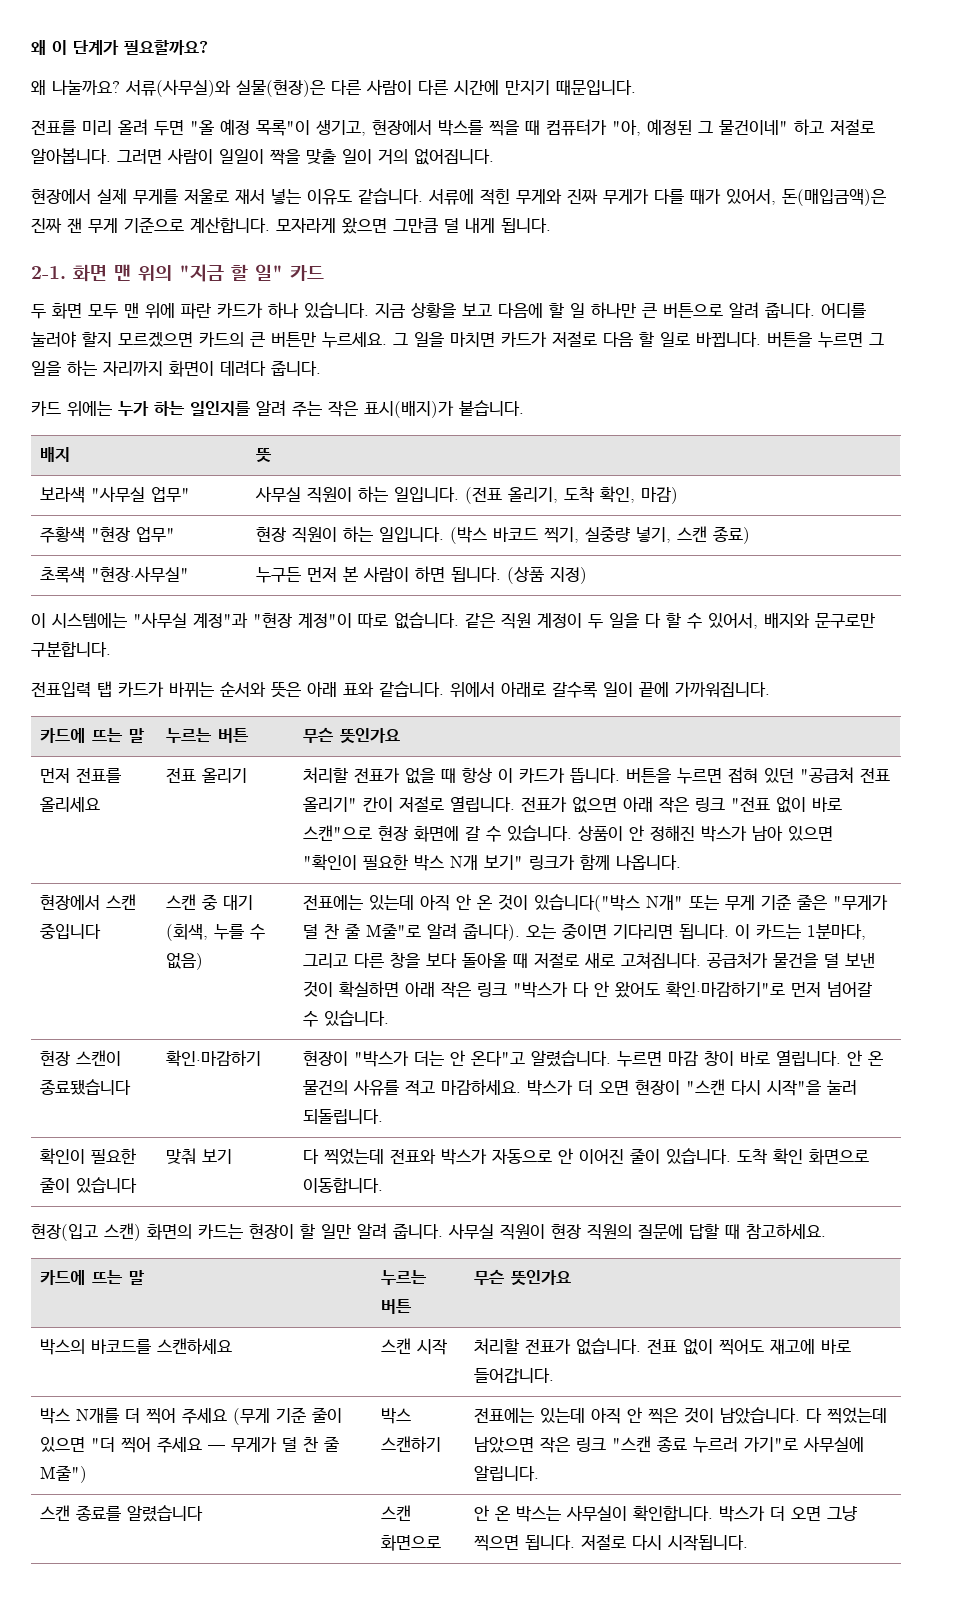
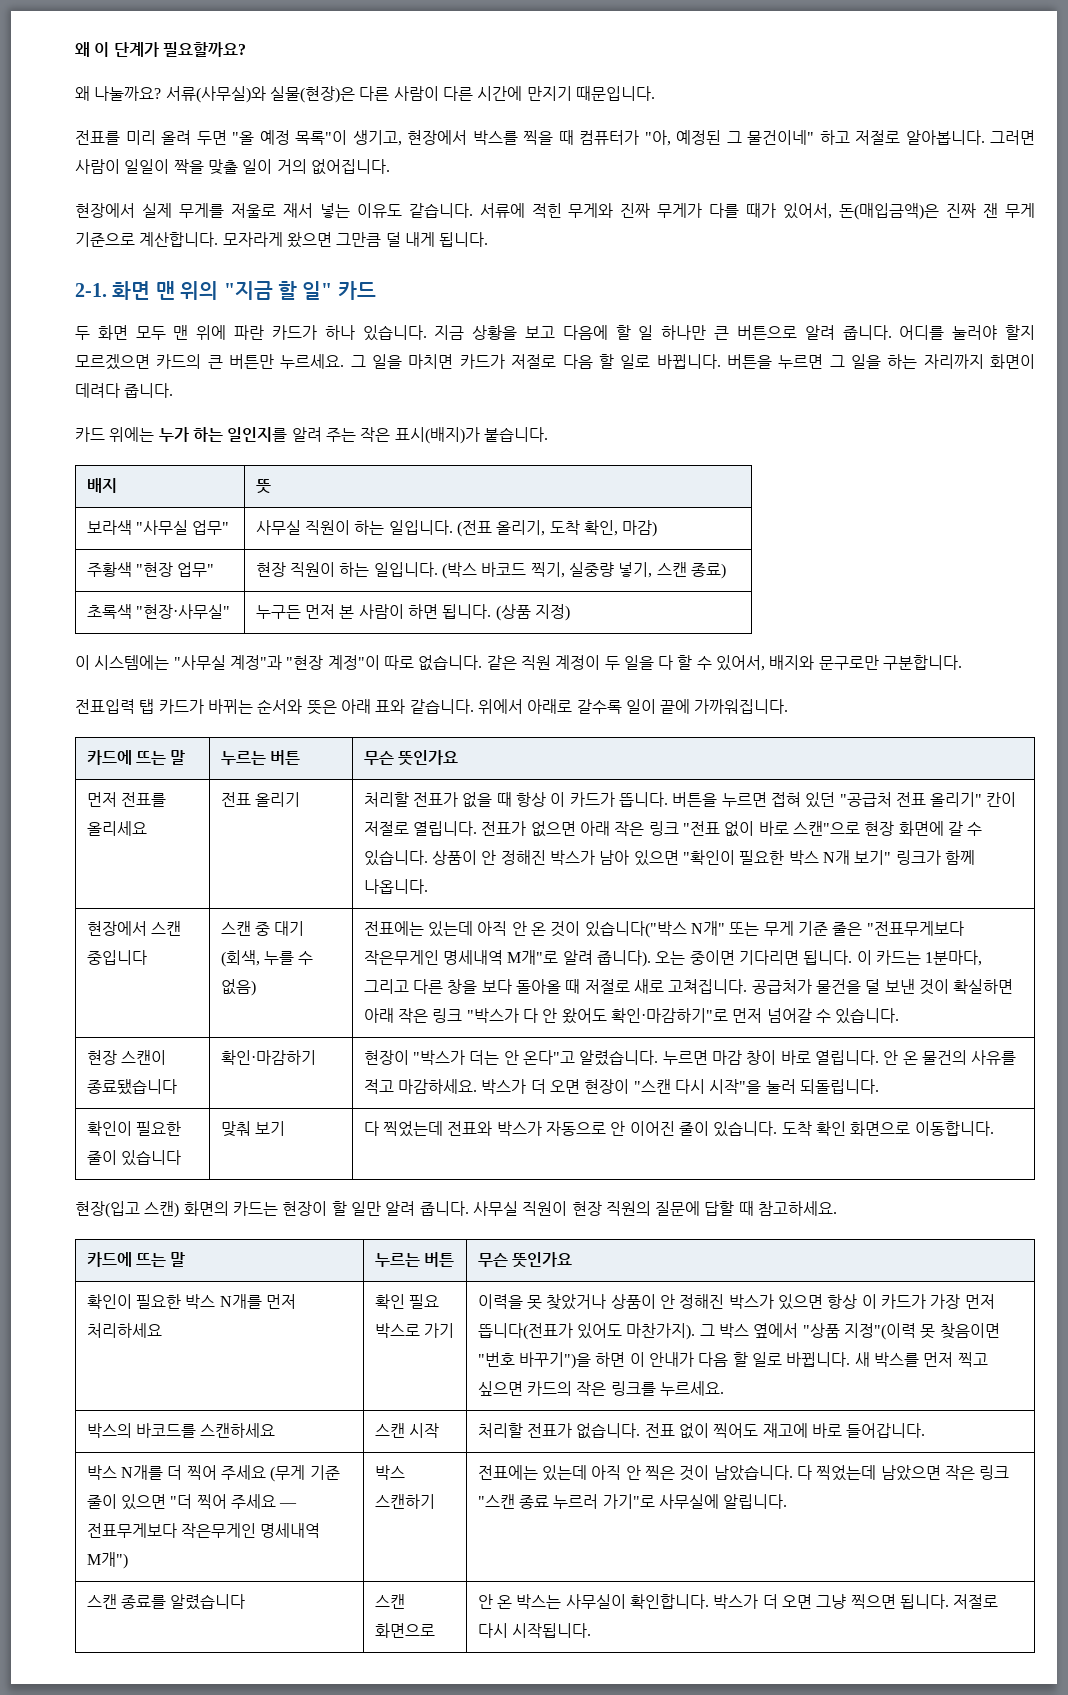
- 전표에는 있는데 아직 안 온 것이 있습니다("박스 N개" 또는 무게 기준 줄은 "무게가 덜 찬 줄 M줄"로 알려 줍니다).
+ 전표에는 있는데 아직 안 온 것이 있습니다("박스 N개" 또는 무게 기준 줄은 "전표무게보다 작은무게인 명세내역 M개"로 알려 줍니다).
+ 확인이 필요한 박스 N개를 먼저 처리하세요 | 확인 필요 박스로 가기 | 이력을 못 찾았거나 상품이 안 정해진 박스가 있으면 항상 이 카드가 가장 먼저 뜹니다(전표가 있어도 마찬가지). 그 박스 옆에서 "상품 지정"(이력 못 찾음이면 "번호 바꾸기")을 하면 이 안내가 다음 할 일로 바뀝니다. 새 박스를 먼저 찍고 싶으면 카드의 작은 링크를 누르세요.
- 박스 N개를 더 찍어 주세요 (무게 기준 줄이 있으면 "더 찍어 주세요 — 무게가 덜 찬 줄 M줄") | 박스 스캔하기 | 전표에는 있는데 아직 안 찍은 것이 남았습니다. 다 찍었는데 남았으면 작은 링크 "스캔 종료 누르러 가기"로 사무실에 알립니다.
+ 박스 N개를 더 찍어 주세요 (무게 기준 줄이 있으면 "더 찍어 주세요 — 전표무게보다 작은무게인 명세내역 M개") | 박스 스캔하기 | 전표에는 있는데 아직 안 찍은 것이 남았습니다. 다 찍었는데 남았으면 작은 링크 "스캔 종료 누르러 가기"로 사무실에 알립니다.

